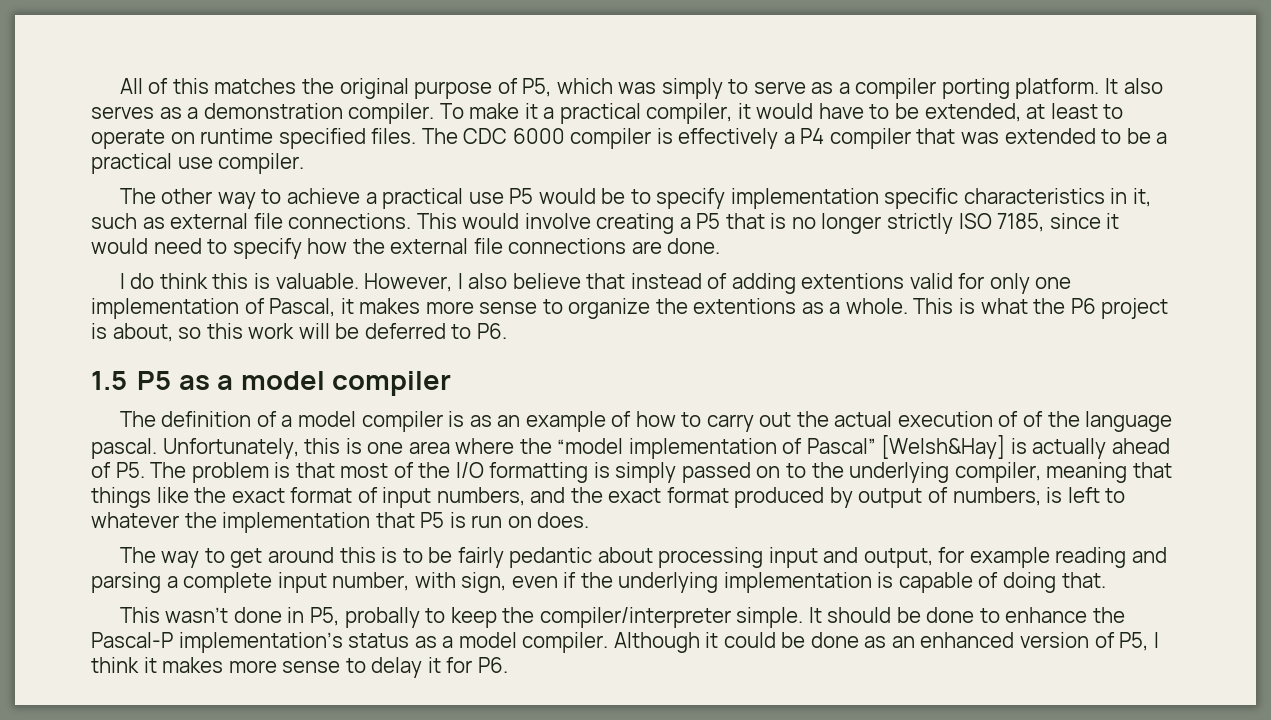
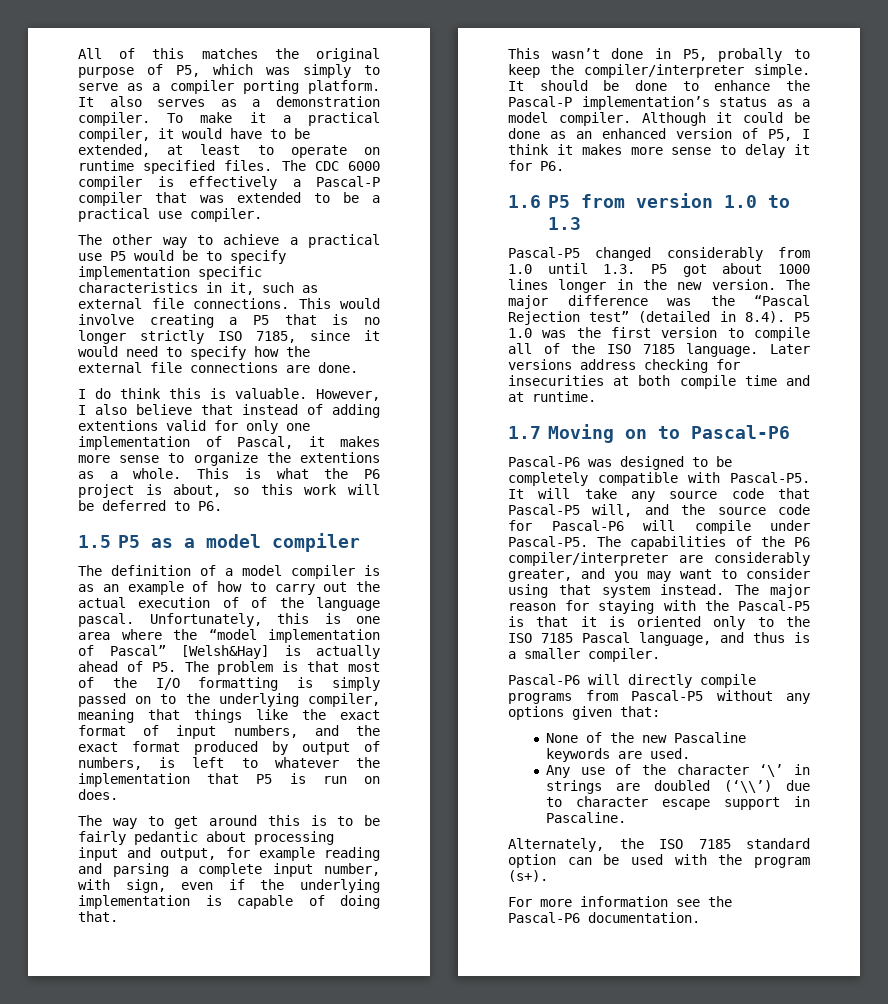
- The CDC 6000 compiler is effectively a P4 compiler that was extended to be a practical use compiler.
+ The CDC 6000 compiler is effectively a Pascal-P compiler that was extended to be a practical use compiler.
+ 1.6 P5 from version 1.0 to 1.3
+ Pascal-P5 changed considerably from 1.0 until 1.3. P5 got about 1000 lines longer in the new version. The major difference was the “Pascal Rejection test” (detailed in 8.4). P5 1.0 was the first version to compile all of the ISO 7185 language. Later versions address checking for insecurities at both compile time and at runtime.
+ 1.7 Moving on to Pascal-P6
+ Pascal-P6 was designed to be completely compatible with Pascal-P5. It will take any source code that Pascal-P5 will, and the source code for Pascal-P6 will compile under Pascal-P5. The capabilities of the P6 compiler/interpreter are considerably greater, and you may want to consider using that system instead. The major reason for staying with the Pascal-P5 is that it is oriented only to the ISO 7185 Pascal language, and thus is a smaller compiler.
+ Pascal-P6 will directly compile programs from Pascal-P5 without any options given that:
+ None of the new Pascaline keywords are used.
+ Any use of the character ‘\’ in strings are doubled (‘\\’) due to character escape support in Pascaline.
+ Alternately, the ISO 7185 standard option can be used with the program (s+).
+ For more information see the Pascal-P6 documentation.

